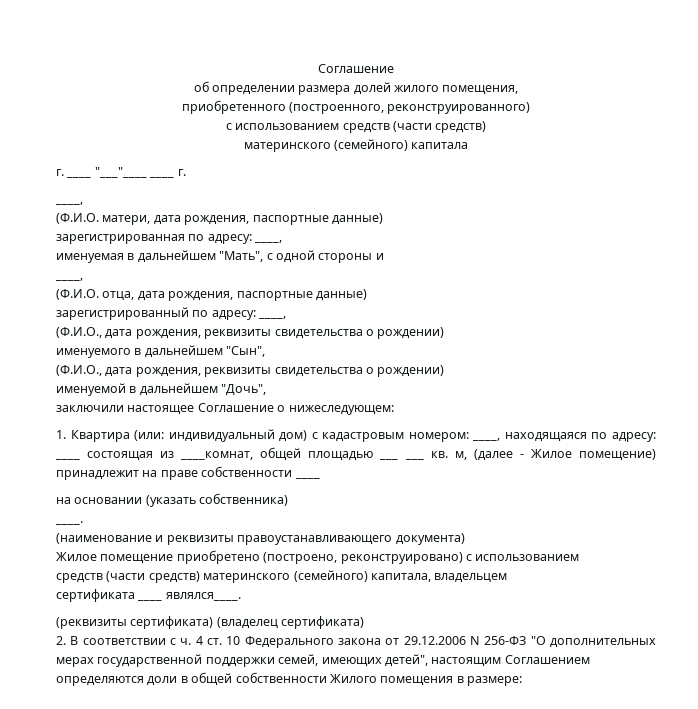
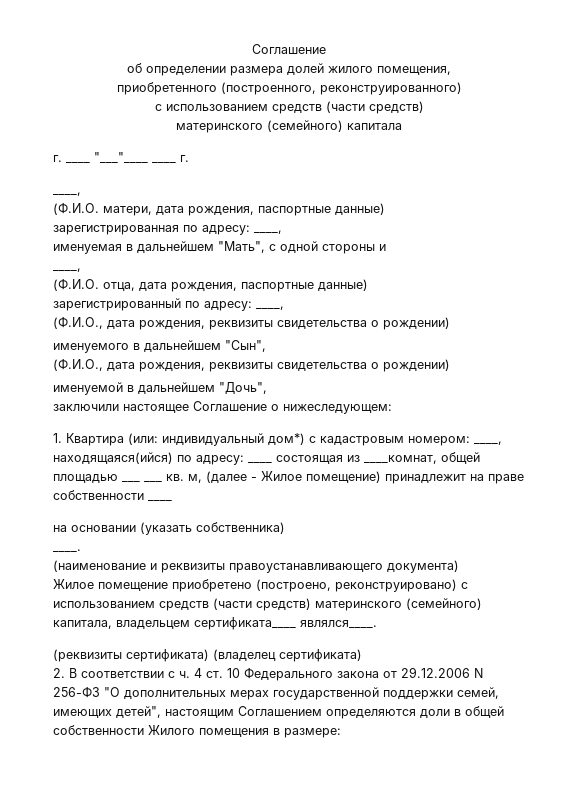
- 1. Квартира (или: индивидуальный дом) с кадастровым номером: ____, находящаяся по адресу: ____ состоящая из ____комнат, общей площадью ___ ___ кв. м, (далее - Жилое помещение) принадлежит на праве собственности ____
+ 1. Квартира (или: индивидуальный дом*) с кадастровым номером: ____, находящаяся(ийся) по адресу: ____ состоящая из ____комнат, общей площадью ___ ___ кв. м, (далее - Жилое помещение) принадлежит на праве собственности ____
- Жилое помещение приобретено (построено, реконструировано) с использованием
- средств (части средств) материнского (семейного) капитала, владельцем
- сертификата ____ являлся____.
+ Жилое помещение приобретено (построено, реконструировано) с использованием средств (части средств) материнского (семейного) капитала, владельцем сертификата____ являлся____.

